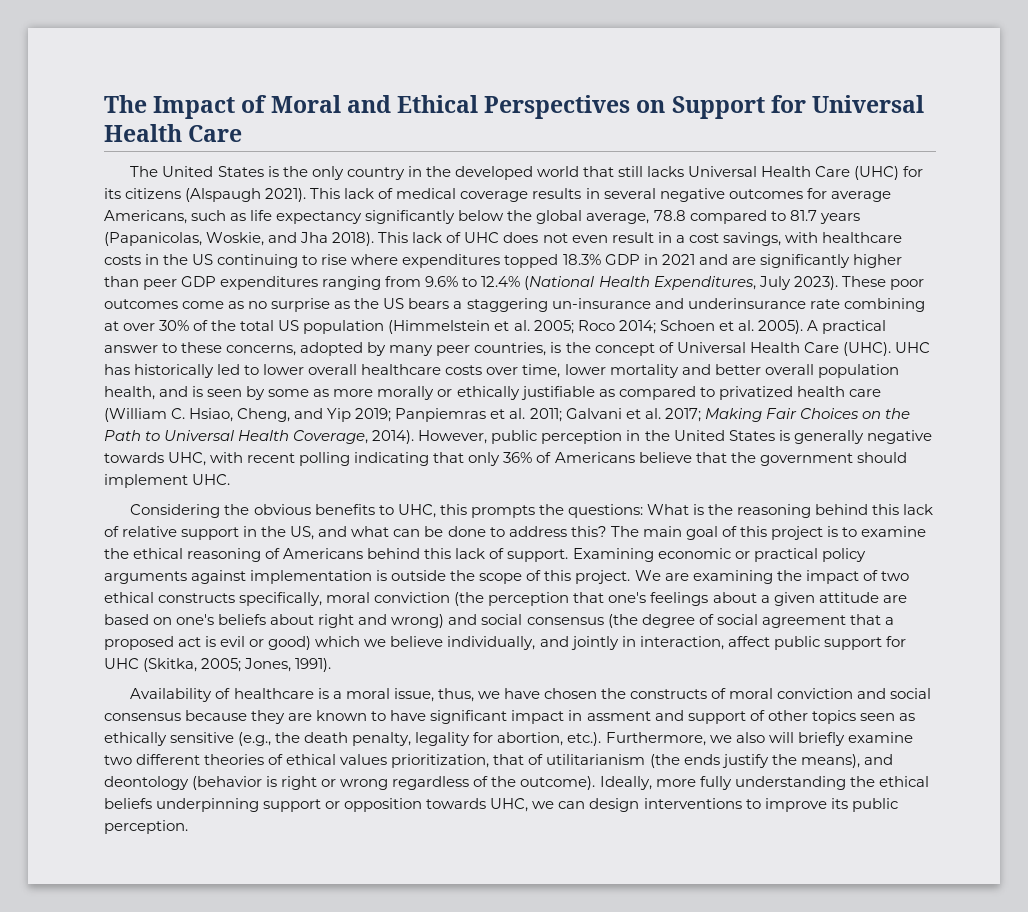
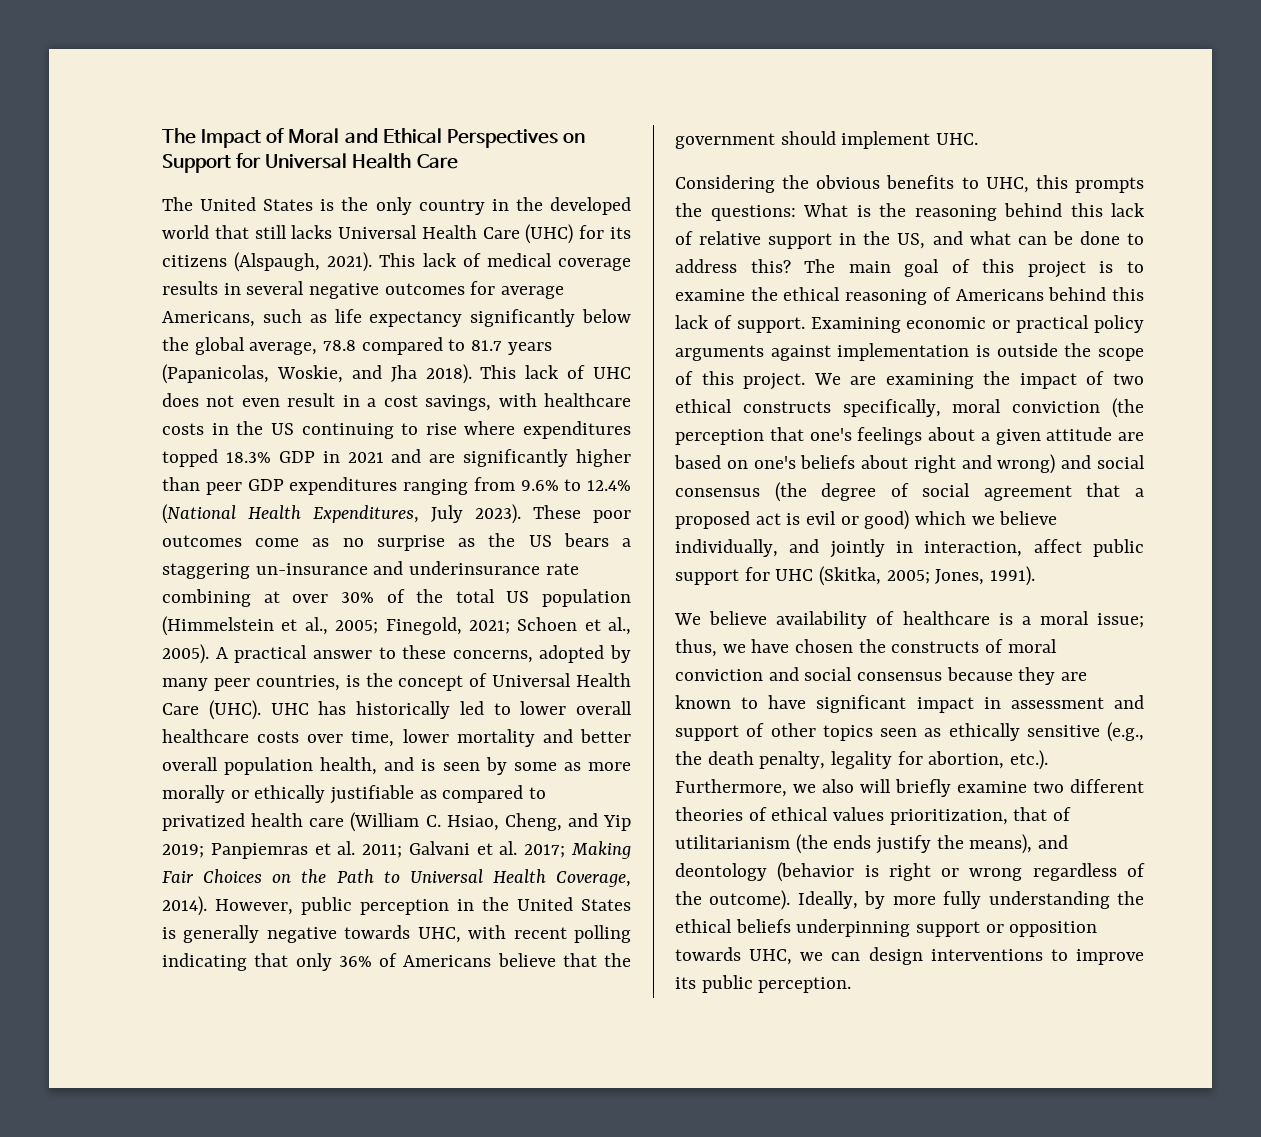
- The United States is the only country in the developed world that still lacks Universal Health Care (UHC) for its citizens (Alspaugh 2021).
+ The United States is the only country in the developed world that still lacks Universal Health Care (UHC) for its citizens (Alspaugh, 2021).
- These poor outcomes come as no surprise as the US bears a staggering un-insurance and underinsurance rate combining at over 30% of the total US population (Himmelstein et al. 2005; Roco 2014; Schoen et al. 2005).
+ These poor outcomes come as no surprise as the US bears a staggering un-insurance and underinsurance rate combining at over 30% of the total US population (Himmelstein et al., 2005; Finegold, 2021; Schoen et al., 2005).
- Availability of healthcare is a moral issue, thus, we have chosen the constructs of moral conviction and social consensus because they are known to have significant impact in assment and support of other topics seen as ethically sensitive (e.g., the death penalty, legality for abortion, etc.). Furthermore, we also will briefly examine two different theories of ethical values prioritization, that of utilitarianism (the ends justify the means), and deontology (behavior is right or wrong regardless of the outcome).
+ We believe availability of healthcare is a moral issue; thus, we have chosen the constructs of moral conviction and social consensus because they are known to have significant impact in assessment and support of other topics seen as ethically sensitive (e.g., the death penalty, legality for abortion, etc.). Furthermore, we also will briefly examine two different theories of ethical values prioritization, that of utilitarianism (the ends justify the means), and deontology (behavior is right or wrong regardless of the outcome).
- Ideally, more fully understanding the ethical beliefs underpinning support or opposition towards UHC, we can design interventions to improve its public perception.
+ Ideally, by more fully understanding the ethical beliefs underpinning support or opposition towards UHC, we can design interventions to improve its public perception.

